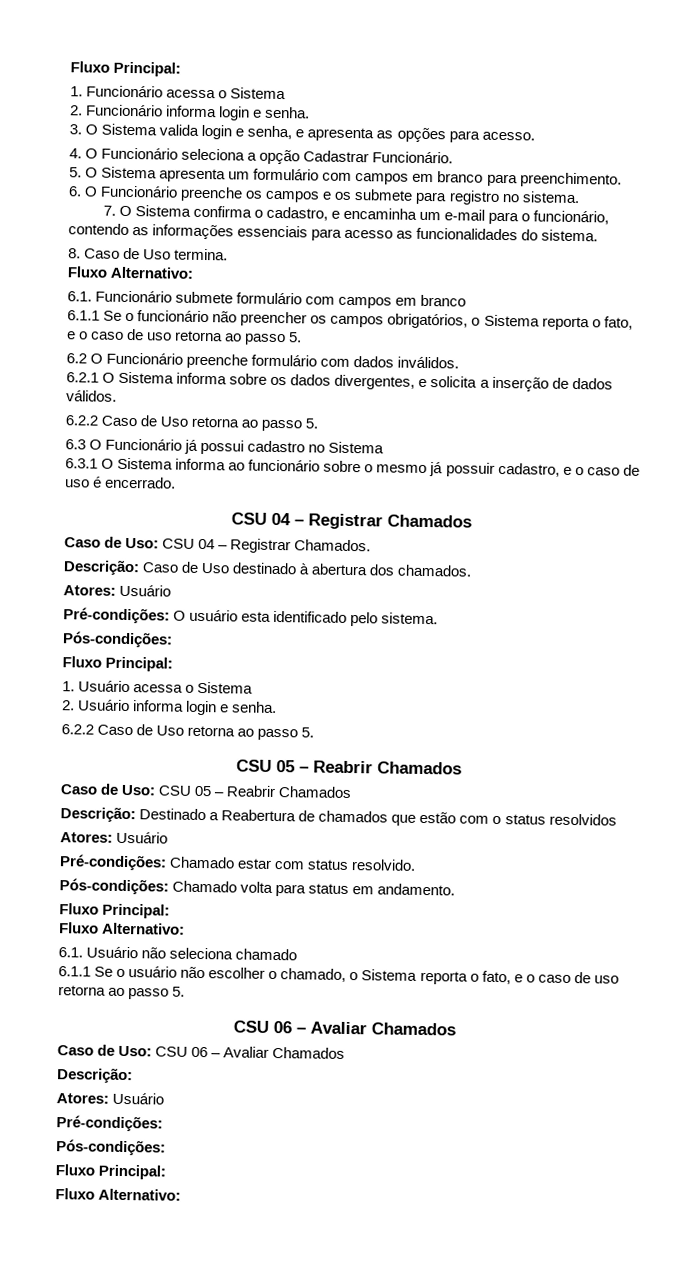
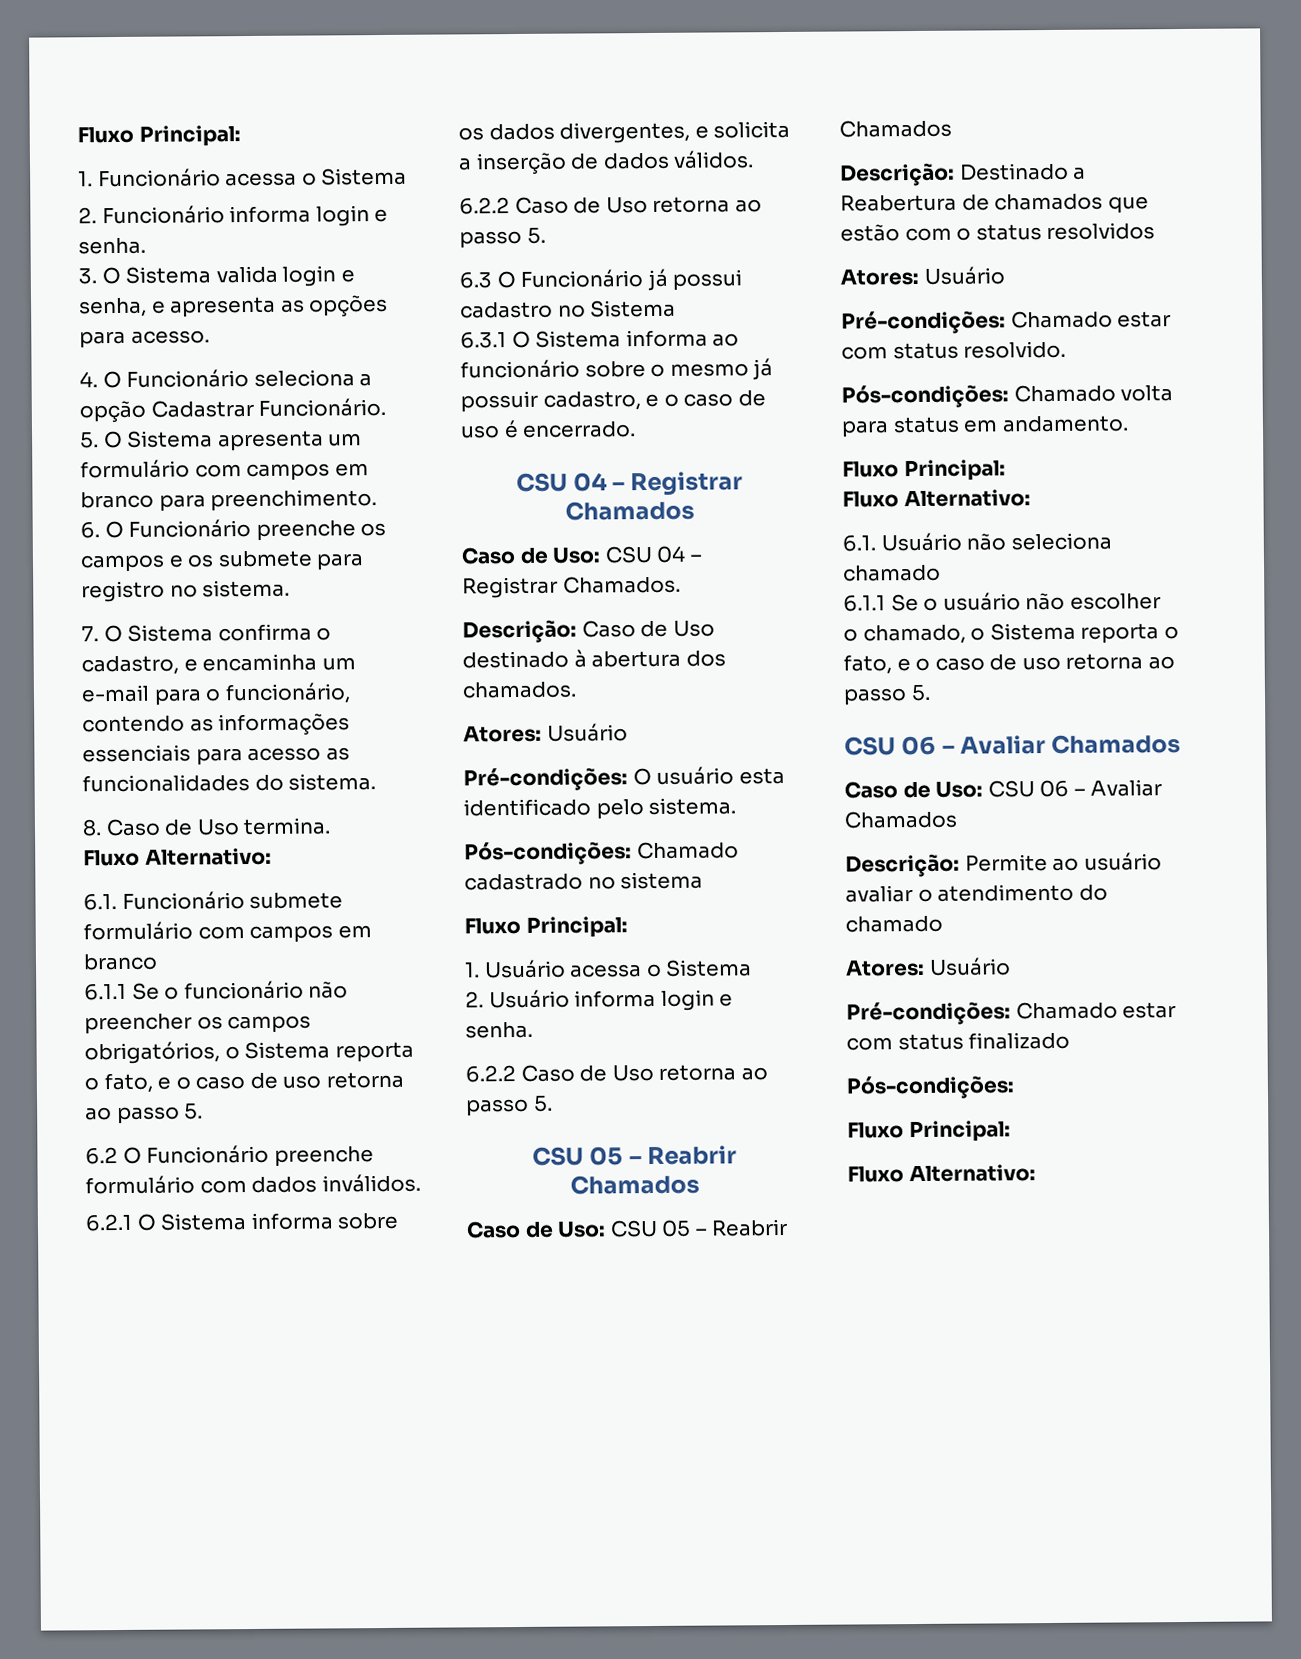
  Pré-condições: O usuário esta identificado pelo sistema.
- Pós-condições:
+ Pós-condições: Chamado cadastrado no sistema
  Caso de Uso: CSU 06 – Avaliar Chamados
- Descrição:
+ Descrição: Permite ao usuário avaliar o atendimento do chamado
  Atores: Usuário
- Pré-condições:
+ Pré-condições: Chamado estar com status finalizado

